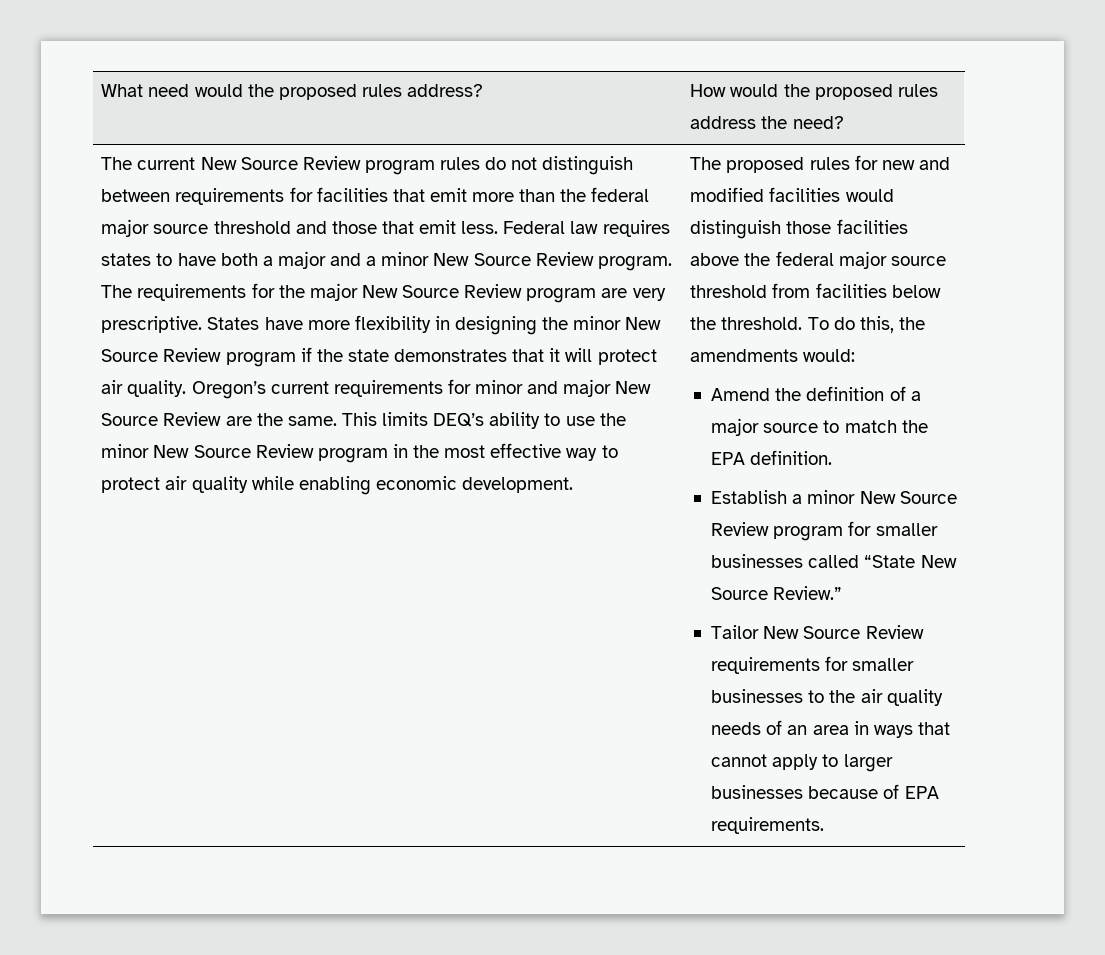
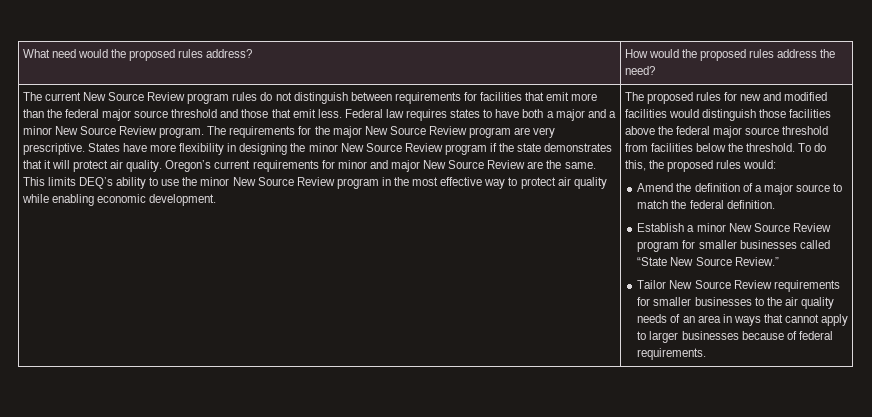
- To do this, the amendments would:
+ To do this, the proposed rules would:
- Amend the definition of a major source to match the EPA definition.
+ Amend the definition of a major source to match the federal definition.
- Tailor New Source Review requirements for smaller businesses to the air quality needs of an area in ways that cannot apply to larger businesses because of EPA requirements.
+ Tailor New Source Review requirements for smaller businesses to the air quality needs of an area in ways that cannot apply to larger businesses because of federal requirements.

